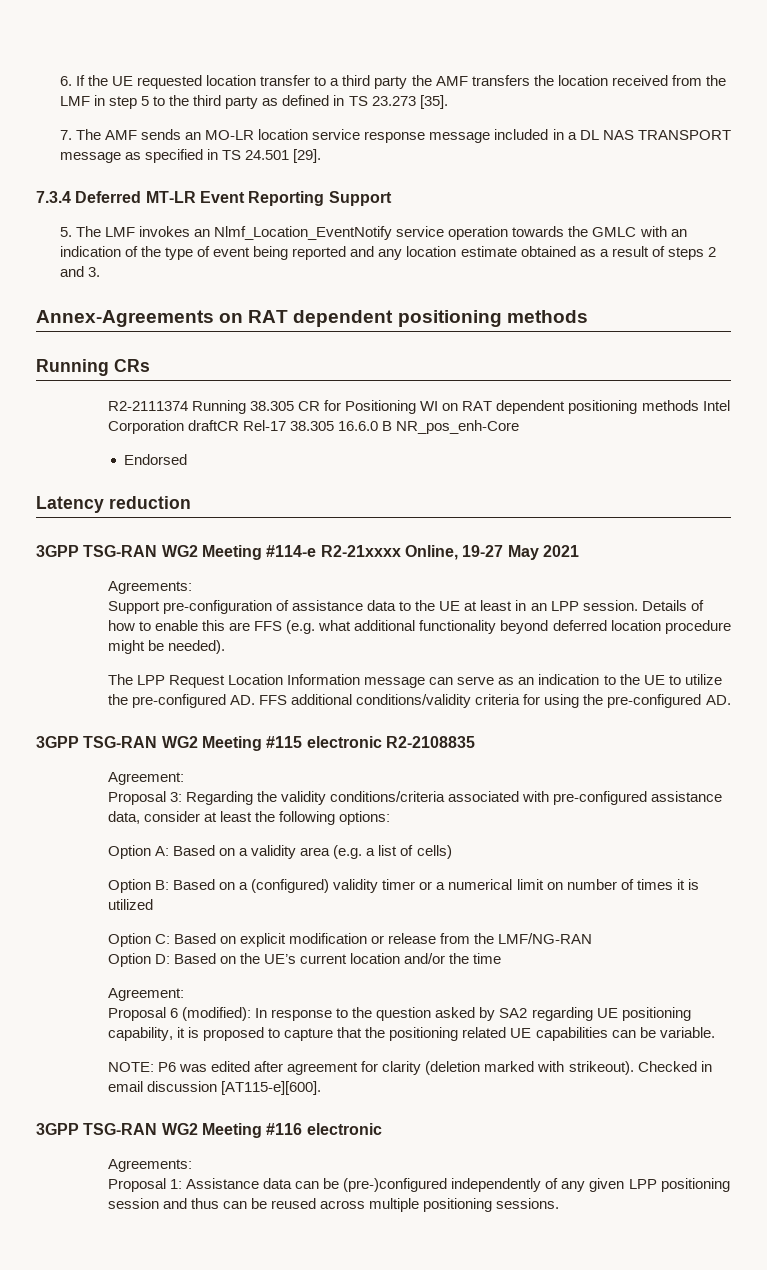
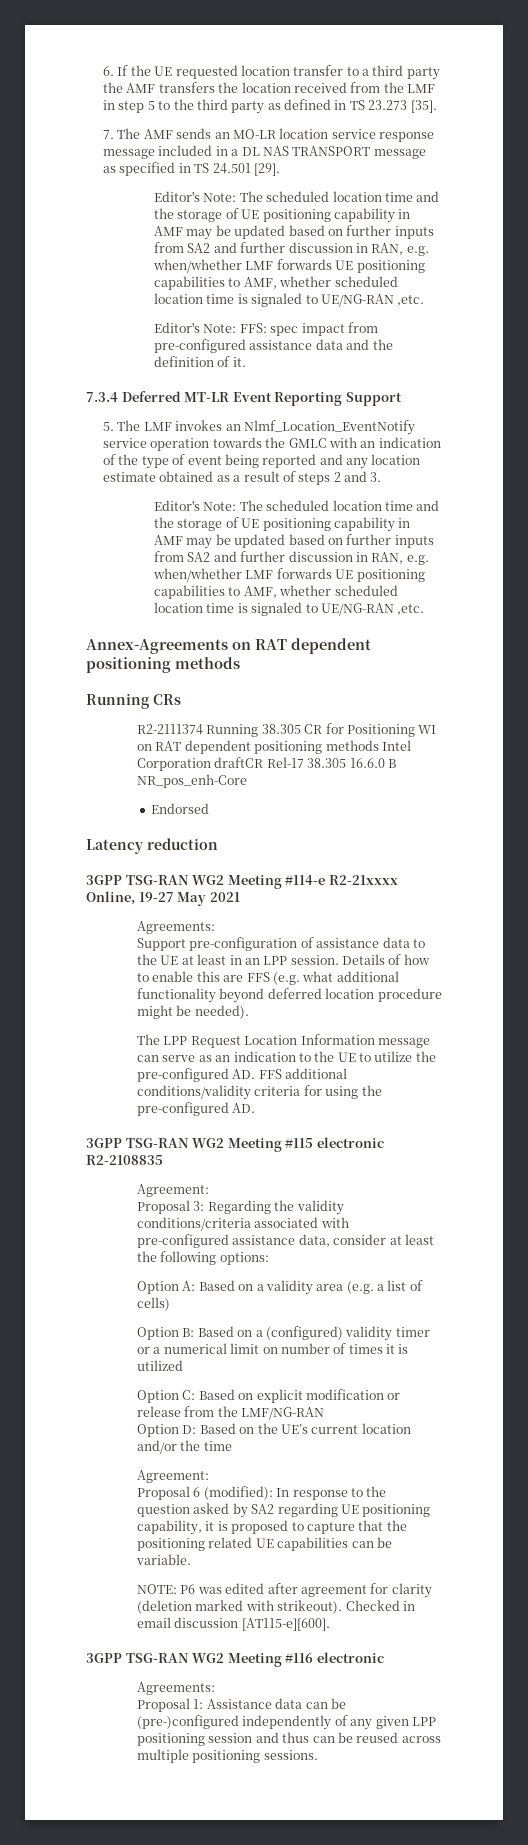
  7. The AMF sends an MO-LR location service response message included in a DL NAS TRANSPORT message as specified in TS 24.501 [29].
+ Editor's Note: The scheduled location time and the storage of UE positioning capability in AMF may be updated based on further inputs from SA2 and further discussion in RAN, e.g. when/whether LMF forwards UE positioning capabilities to AMF, whether scheduled location time is signaled to UE/NG-RAN ,etc.
+ Editor's Note: FFS: spec impact from pre-configured assistance data and the definition of it.
  5. The LMF invokes an Nlmf_Location_EventNotify service operation towards the GMLC with an indication of the type of event being reported and any location estimate obtained as a result of steps 2 and 3.
+ Editor's Note: The scheduled location time and the storage of UE positioning capability in AMF may be updated based on further inputs from SA2 and further discussion in RAN, e.g. when/whether LMF forwards UE positioning capabilities to AMF, whether scheduled location time is signaled to UE/NG-RAN ,etc.

